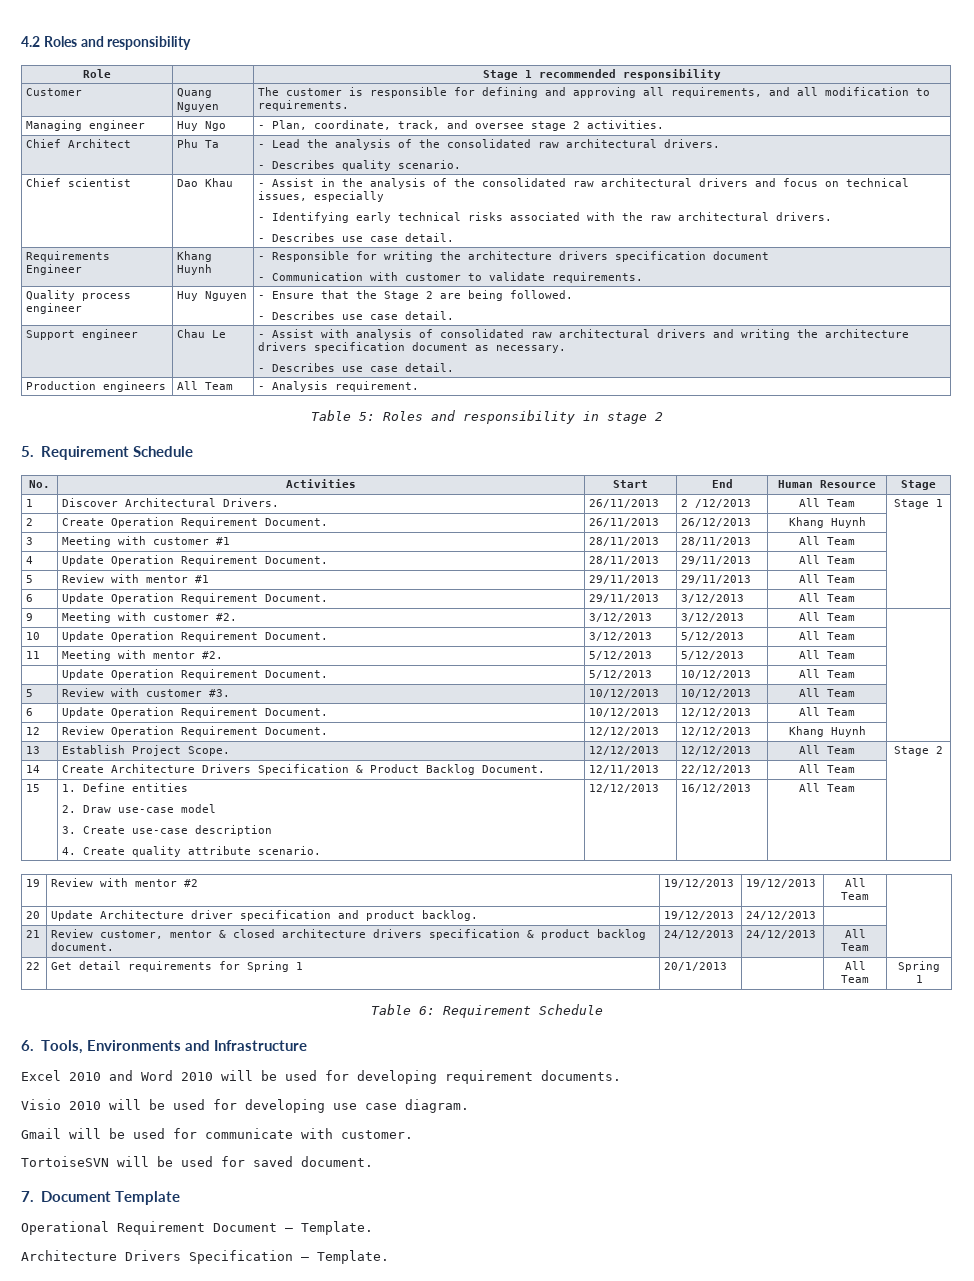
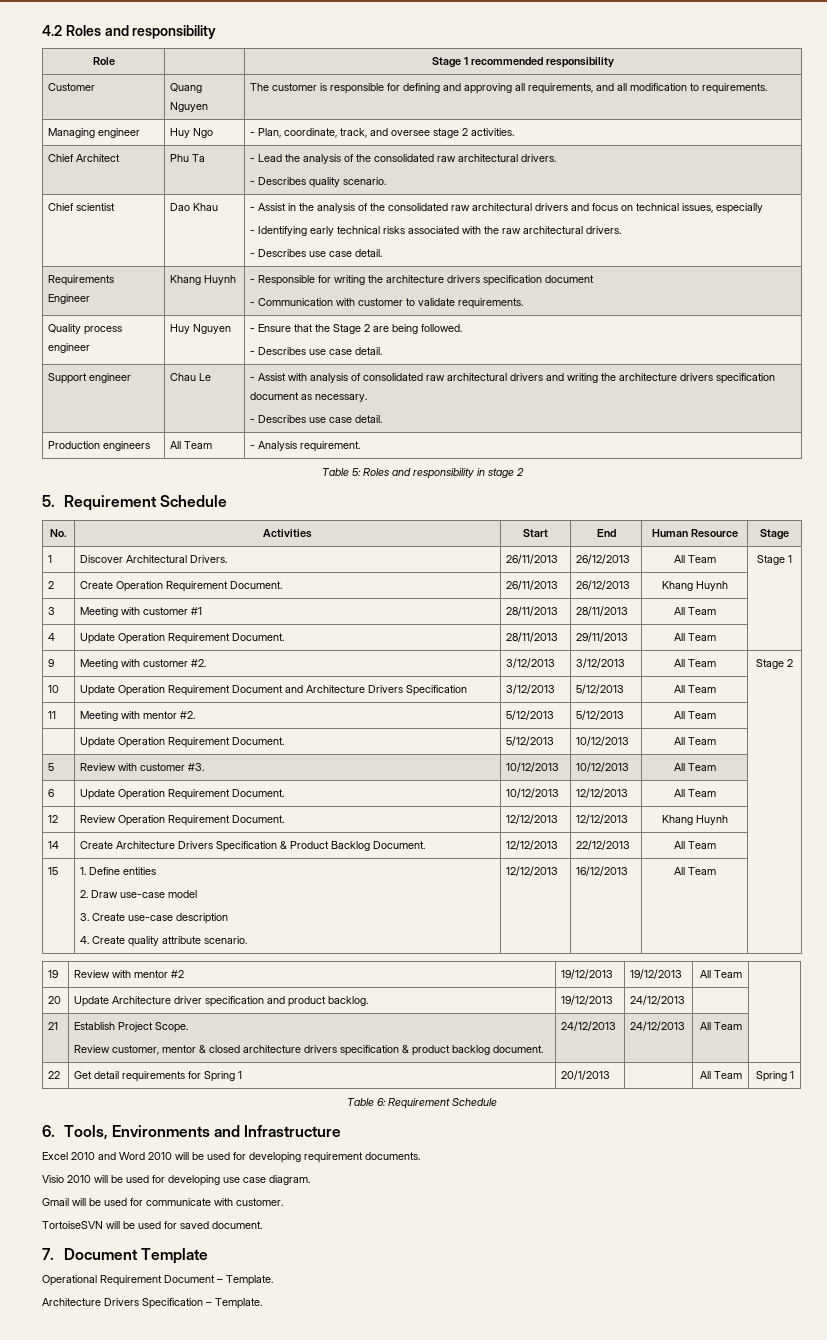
- 1 | Discover Architectural Drivers. | 26/11/2013 | 2 /12/2013 | All Team | Stage 1
+ 1 | Discover Architectural Drivers. | 26/11/2013 | 26/12/2013 | All Team | Stage 1
- 5 | Review with mentor #1 | 29/11/2013 | 29/11/2013 | All Team |
- 6 | Update Operation Requirement Document. | 29/11/2013 | 3/12/2013 | All Team |
- 9 | Meeting with customer #2. | 3/12/2013 | 3/12/2013 | All Team |
+ 9 | Meeting with customer #2. | 3/12/2013 | 3/12/2013 | All Team | Stage 2
- 10 | Update Operation Requirement Document. | 3/12/2013 | 5/12/2013 | All Team |
+ 10 | Update Operation Requirement Document and Architecture Drivers Specification | 3/12/2013 | 5/12/2013 | All Team |
- 13 | Establish Project Scope. | 12/12/2013 | 12/12/2013 | All Team | Stage 2
- 14 | Create Architecture Drivers Specification & Product Backlog Document. | 12/11/2013 | 22/12/2013 | All Team |
+ 14 | Create Architecture Drivers Specification & Product Backlog Document. | 12/12/2013 | 22/12/2013 | All Team |
- 21 | Review customer, mentor & closed architecture drivers specification & product backlog document. | 24/12/2013 | 24/12/2013 | All Team |
+ 21 | Establish Project Scope.
+ Review customer, mentor & closed architecture drivers specification & product backlog document. | 24/12/2013 | 24/12/2013 | All Team |

